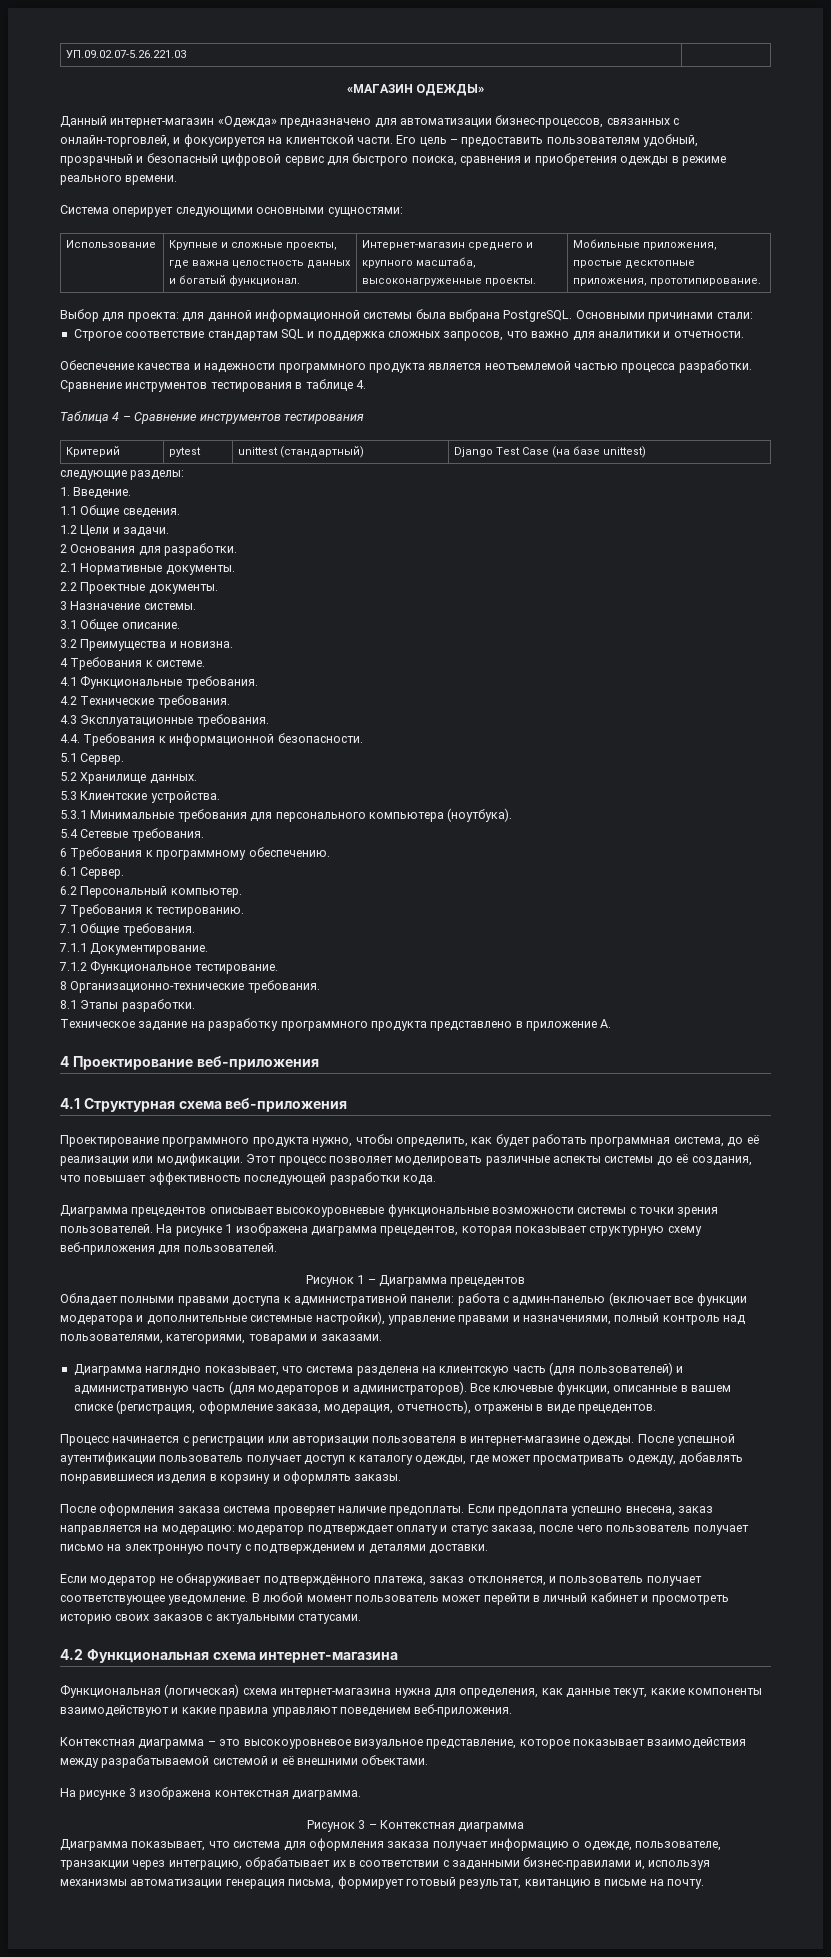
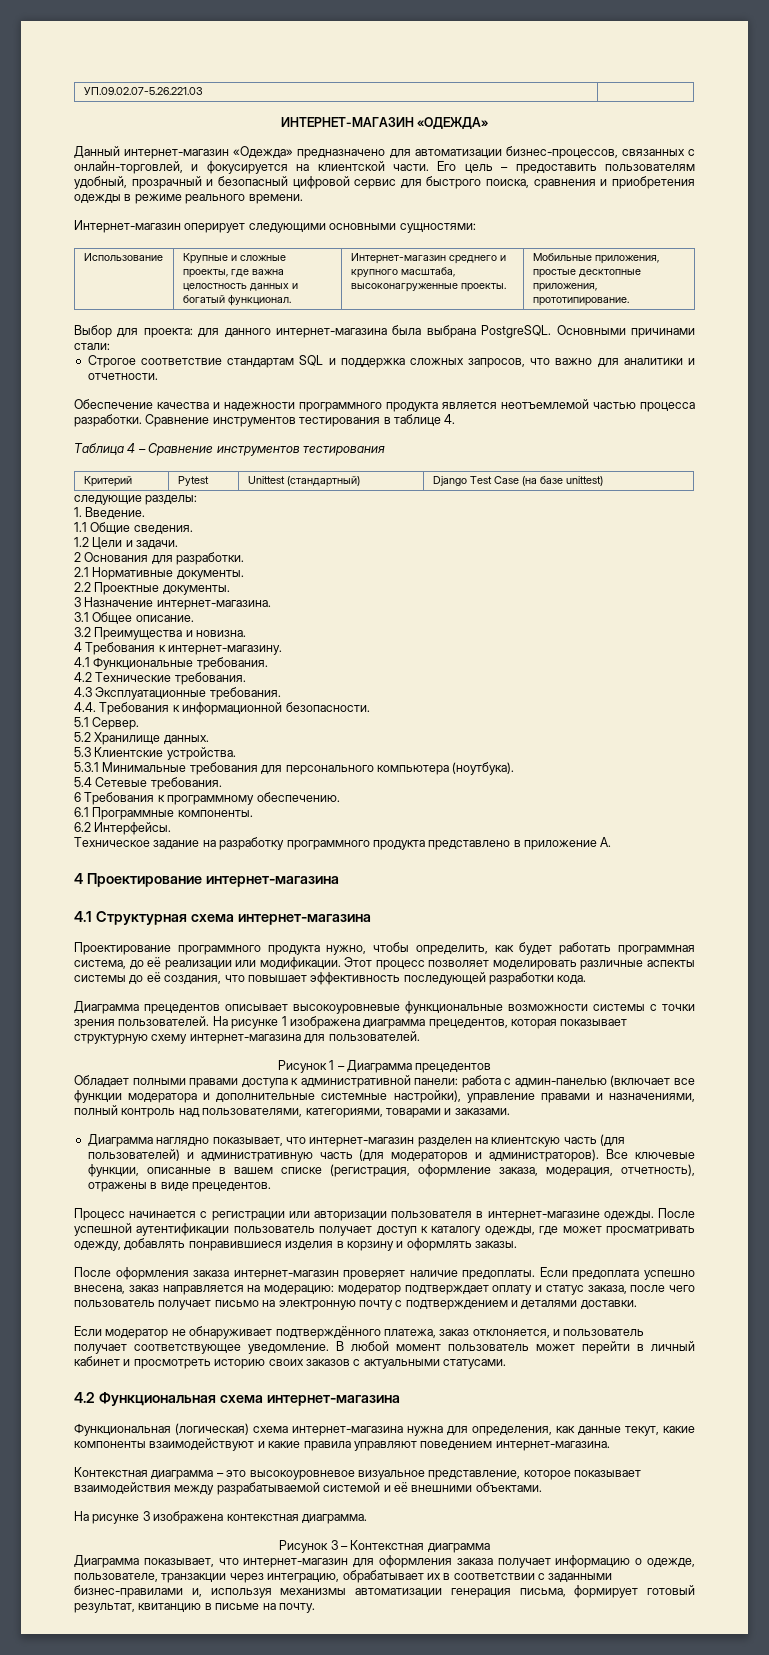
- «МАГАЗИН ОДЕЖДЫ»
+ ИНТЕРНЕТ-МАГАЗИН «ОДЕЖДА»
- Система оперирует следующими основными сущностями:
+ Интернет-магазин оперирует следующими основными сущностями:
- Выбор для проекта: для данной информационной системы была выбрана PostgreSQL.
+ Выбор для проекта: для данного интернет-магазина была выбрана PostgreSQL.
- Критерий | pytest | unittest (стандартный) | Django Test Case (на базе unittest)
+ Критерий | Pytest | Unittest (стандартный) | Django Test Case (на базе unittest)
- 3 Назначение системы.
+ 3 Назначение интернет-магазина.
- 4 Требования к системе.
+ 4 Требования к интернет-магазину.
- 6.1 Сервер.
+ 6.1 Программные компоненты.
- 6.2 Персональный компьютер.
- 7 Требования к тестированию.
- 7.1 Общие требования.
- 7.1.1 Документирование.
- 7.1.2 Функциональное тестирование.
- 8 Организационно-технические требования.
- 8.1 Этапы разработки.
+ 6.2 Интерфейсы.
- 4 Проектирование веб-приложения
+ 4 Проектирование интернет-магазина
- 4.1 Структурная схема веб-приложения
+ 4.1 Структурная схема интернет-магазина
- На рисунке 1 изображена диаграмма прецедентов, которая показывает структурную схему веб-приложения для пользователей.
+ На рисунке 1 изображена диаграмма прецедентов, которая показывает структурную схему интернет-магазина для пользователей.
- Диаграмма наглядно показывает, что система разделена на клиентскую часть (для пользователей) и административную часть (для модераторов и администраторов).
+ Диаграмма наглядно показывает, что интернет-магазин разделен на клиентскую часть (для пользователей) и административную часть (для модераторов и администраторов).
- После оформления заказа система проверяет наличие предоплаты.
+ После оформления заказа интернет-магазин проверяет наличие предоплаты.
- Функциональная (логическая) схема интернет-магазина нужна для определения, как данные текут, какие компоненты взаимодействуют и какие правила управляют поведением веб-приложения.
+ Функциональная (логическая) схема интернет-магазина нужна для определения, как данные текут, какие компоненты взаимодействуют и какие правила управляют поведением интернет-магазина.
- Диаграмма показывает, что система для оформления заказа получает информацию о одежде, пользователе, транзакции через интеграцию, обрабатывает их в соответствии с заданными бизнес-правилами и, используя механизмы автоматизации генерация письма, формирует готовый результат, квитанцию в письме на почту.
+ Диаграмма показывает, что интернет-магазин для оформления заказа получает информацию о одежде, пользователе, транзакции через интеграцию, обрабатывает их в соответствии с заданными бизнес-правилами и, используя механизмы автоматизации генерация письма, формирует готовый результат, квитанцию в письме на почту.

